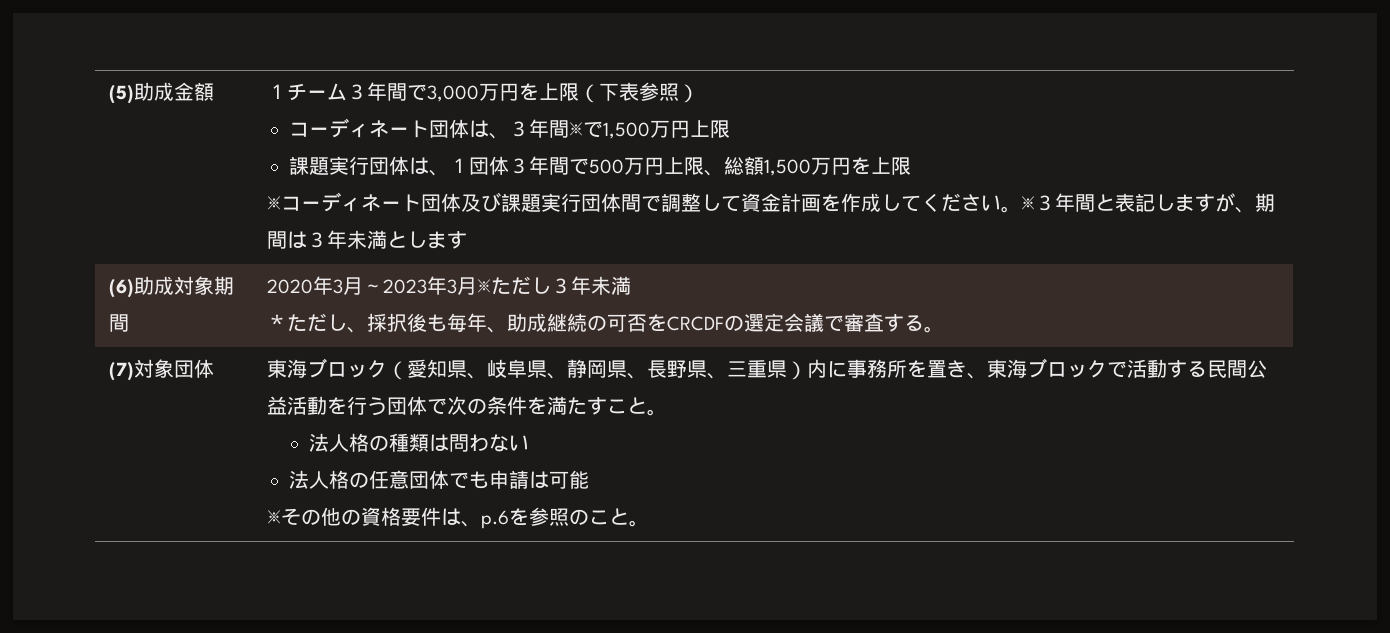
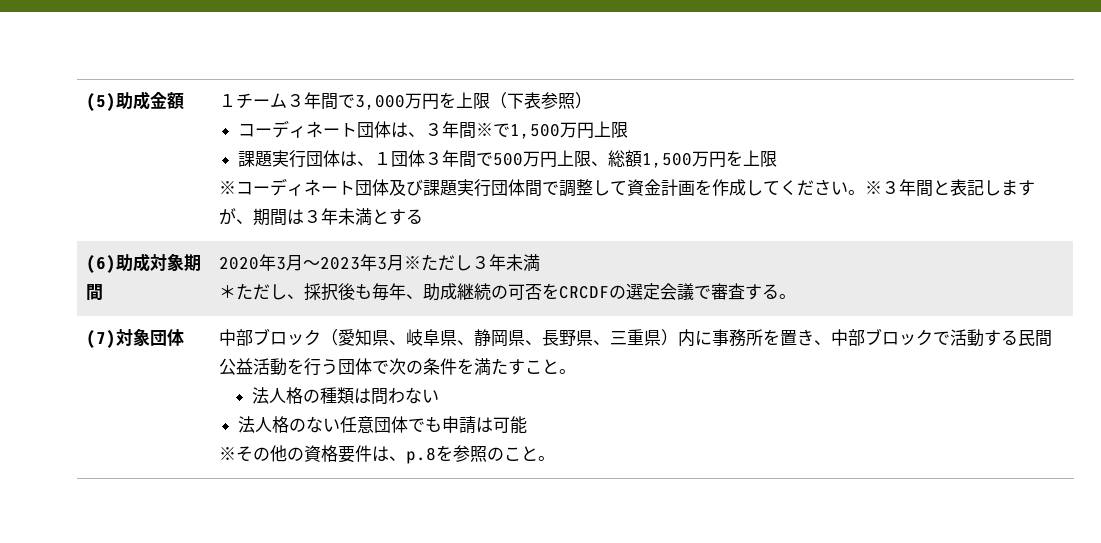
- ※３年間と表記しますが、期間は３年未満とします
+ ※３年間と表記しますが、期間は３年未満とする
- 東海ブロック（愛知県、岐阜県、静岡県、長野県、三重県）内に事務所を置き、東海ブロックで活動する民間公益活動を行う団体で次の条件を満たすこと。
+ 中部ブロック（愛知県、岐阜県、静岡県、長野県、三重県）内に事務所を置き、中部ブロックで活動する民間公益活動を行う団体で次の条件を満たすこと。
- 法人格の任意団体でも申請は可能
+ 法人格のない任意団体でも申請は可能
- ※その他の資格要件は、p.6を参照のこと。
+ ※その他の資格要件は、p.8を参照のこと。

